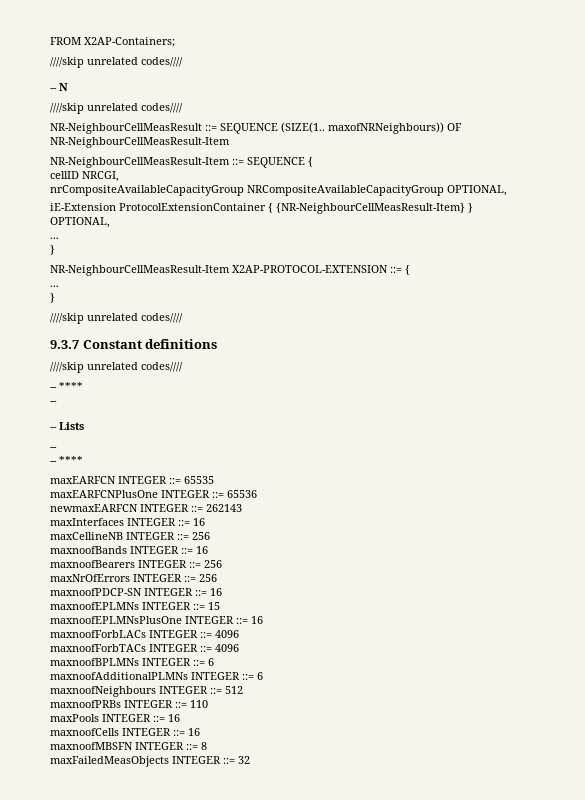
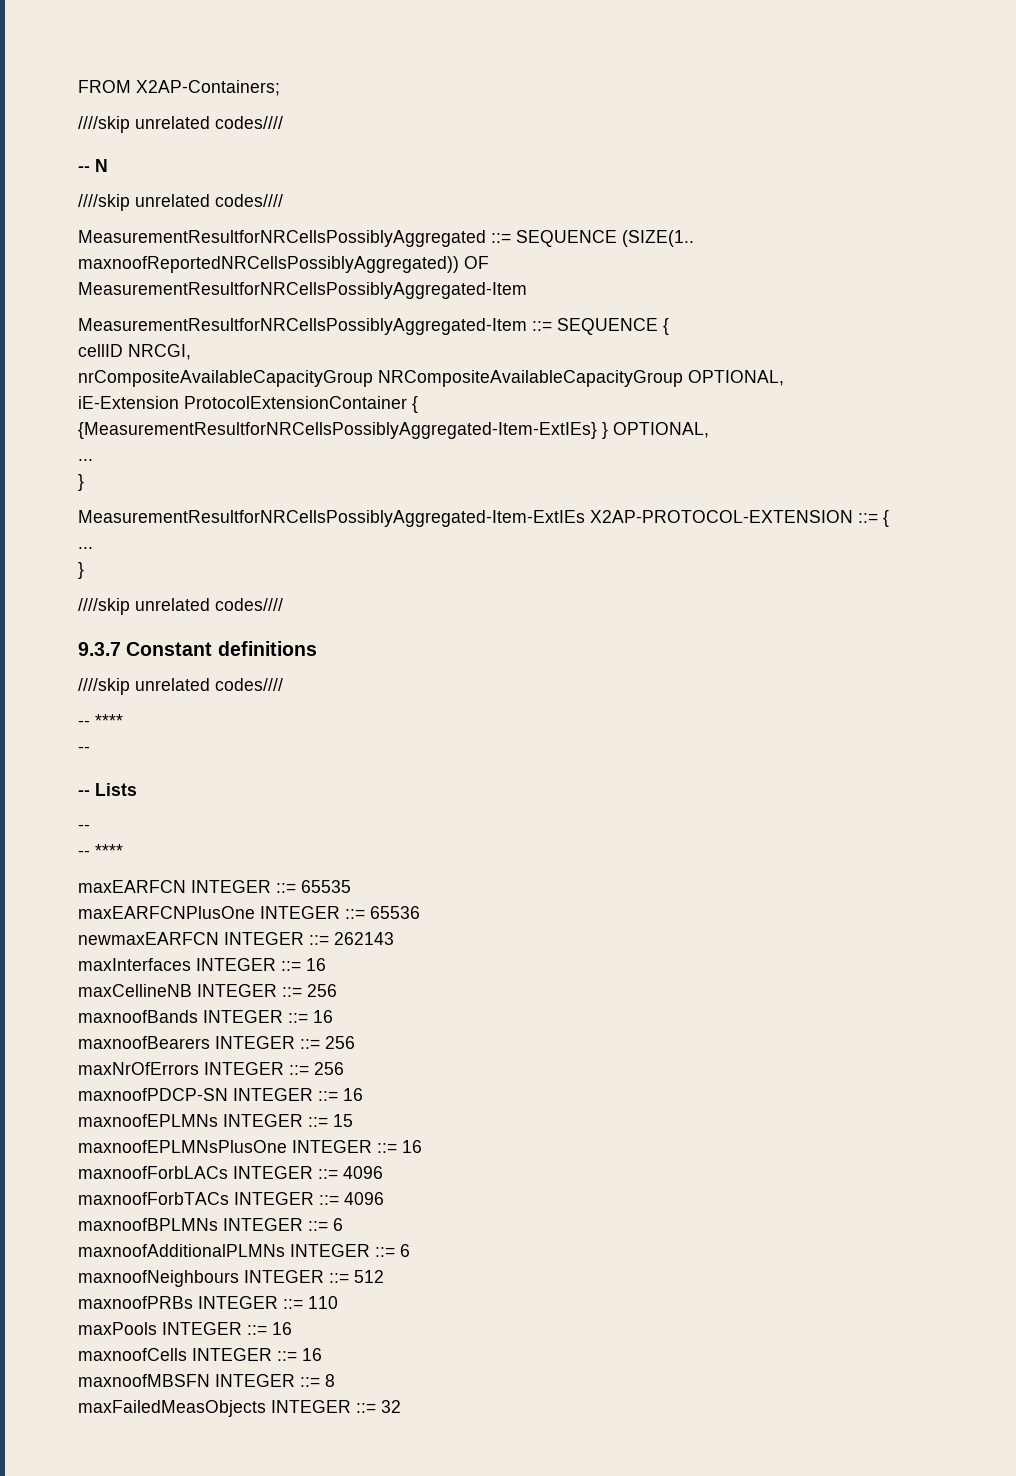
- NR-NeighbourCellMeasResult ::= SEQUENCE (SIZE(1.. maxofNRNeighbours)) OF NR-NeighbourCellMeasResult-Item
- NR-NeighbourCellMeasResult-Item ::= SEQUENCE {
+ MeasurementResultforNRCellsPossiblyAggregated ::= SEQUENCE (SIZE(1.. maxnoofReportedNRCellsPossiblyAggregated)) OF MeasurementResultforNRCellsPossiblyAggregated-Item
+ MeasurementResultforNRCellsPossiblyAggregated-Item ::= SEQUENCE {
- iE-Extension ProtocolExtensionContainer { {NR-NeighbourCellMeasResult-Item} } OPTIONAL,
+ iE-Extension ProtocolExtensionContainer { {MeasurementResultforNRCellsPossiblyAggregated-Item-ExtIEs} } OPTIONAL,
- NR-NeighbourCellMeasResult-Item X2AP-PROTOCOL-EXTENSION ::= {
+ MeasurementResultforNRCellsPossiblyAggregated-Item-ExtIEs X2AP-PROTOCOL-EXTENSION ::= {

